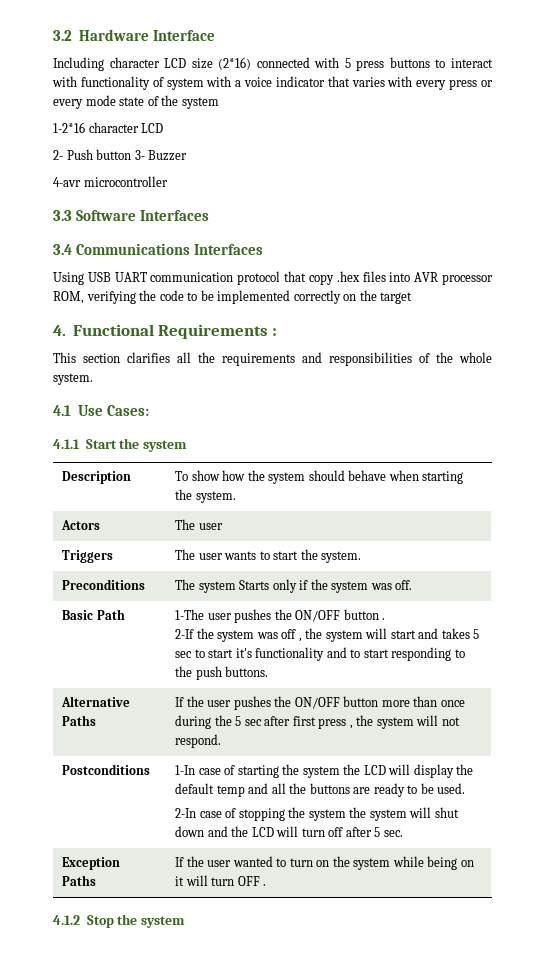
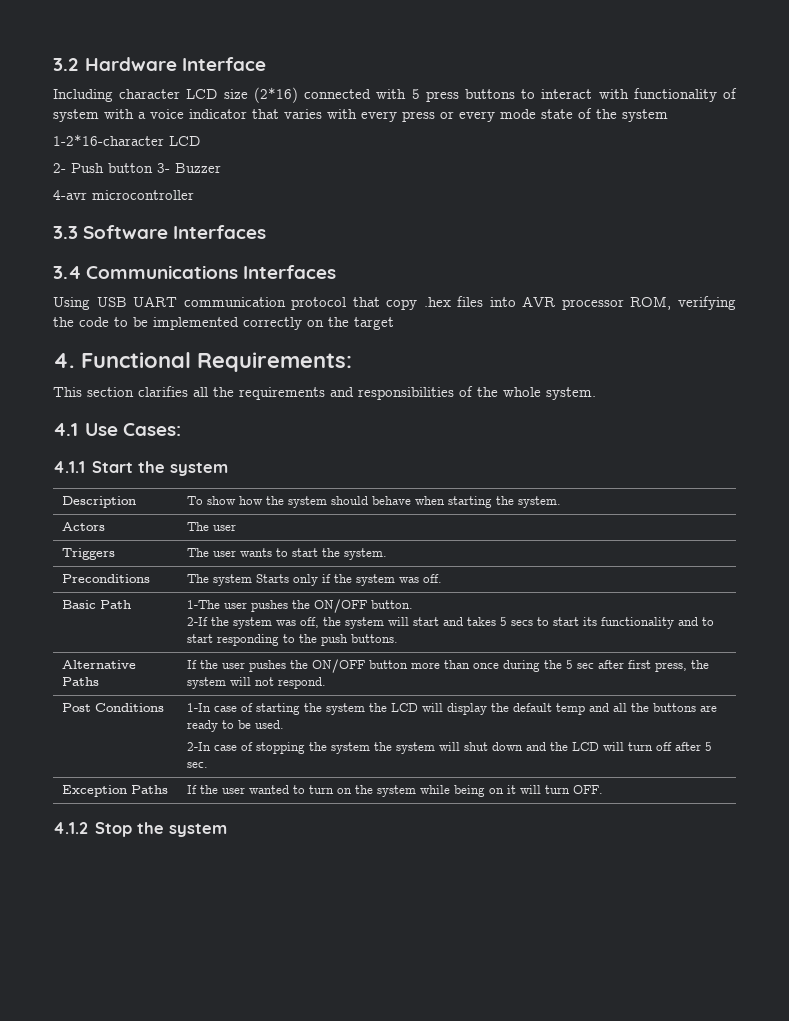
- 1-2*16 character LCD
+ 1-2*16-character LCD
- 4. Functional Requirements :
+ 4. Functional Requirements:
- Basic Path | 1-The user pushes the ON/OFF button .
- 2-If the system was off , the system will start and takes 5 sec to start it's functionality and to start responding to the push buttons.
+ Basic Path | 1-The user pushes the ON/OFF button.
+ 2-If the system was off, the system will start and takes 5 secs to start its functionality and to start responding to the push buttons.
- Alternative Paths | If the user pushes the ON/OFF button more than once during the 5 sec after first press , the system will not respond.
+ Alternative Paths | If the user pushes the ON/OFF button more than once during the 5 sec after first press, the system will not respond.
- Postconditions
+ Post Conditions
- Exception Paths | If the user wanted to turn on the system while being on it will turn OFF .
+ Exception Paths | If the user wanted to turn on the system while being on it will turn OFF.

